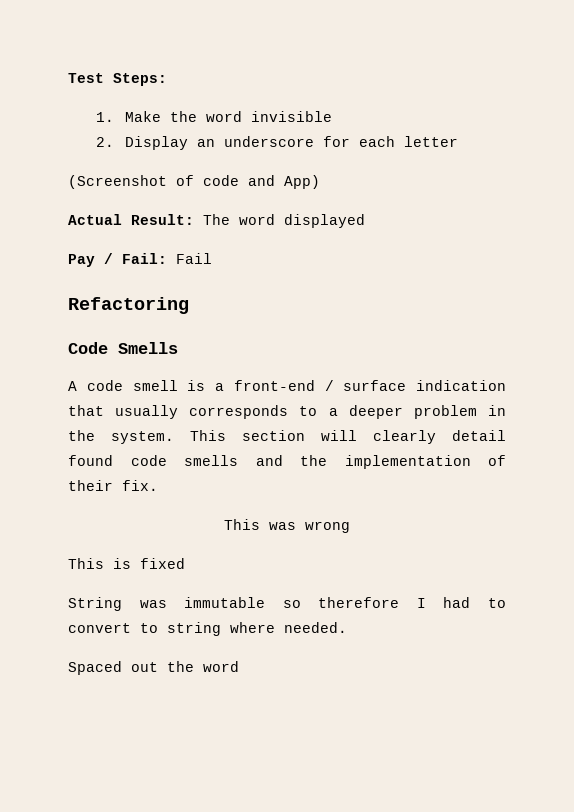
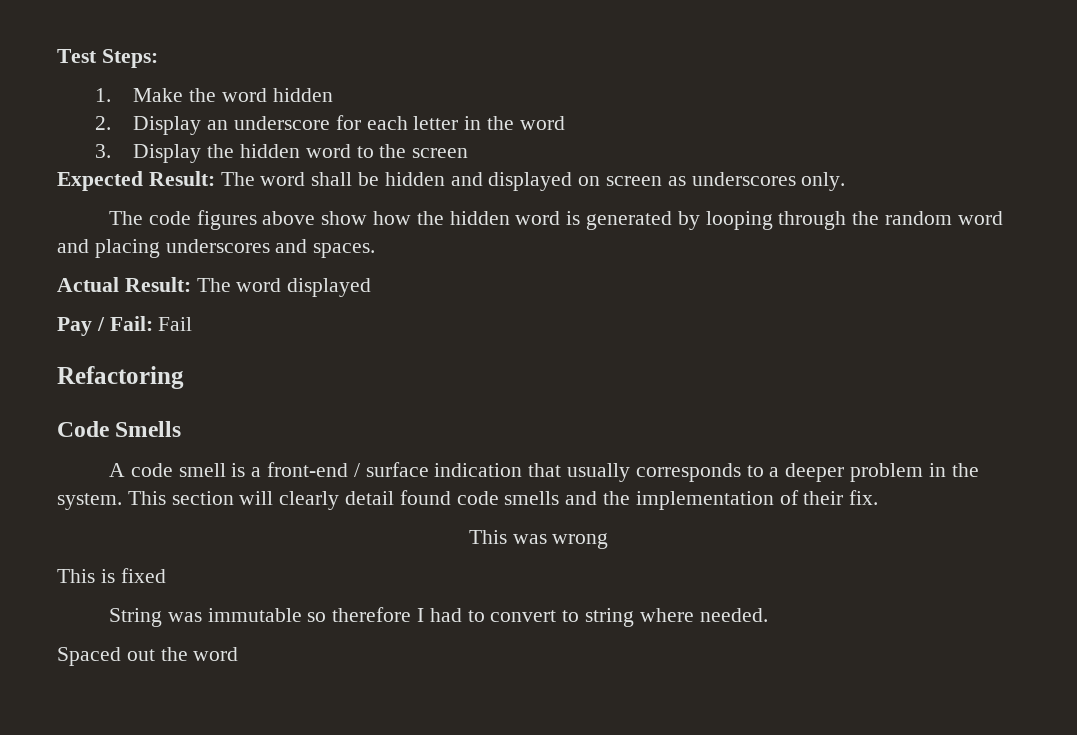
- 1. Make the word invisible
+ 1. Make the word hidden
- 2. Display an underscore for each letter
- (Screenshot of code and App)
+ 2. Display an underscore for each letter in the word
+ 3. Display the hidden word to the screen
+ Expected Result: The word shall be hidden and displayed on screen as underscores only.
+ The code figures above show how the hidden word is generated by looping through the random word and placing underscores and spaces.

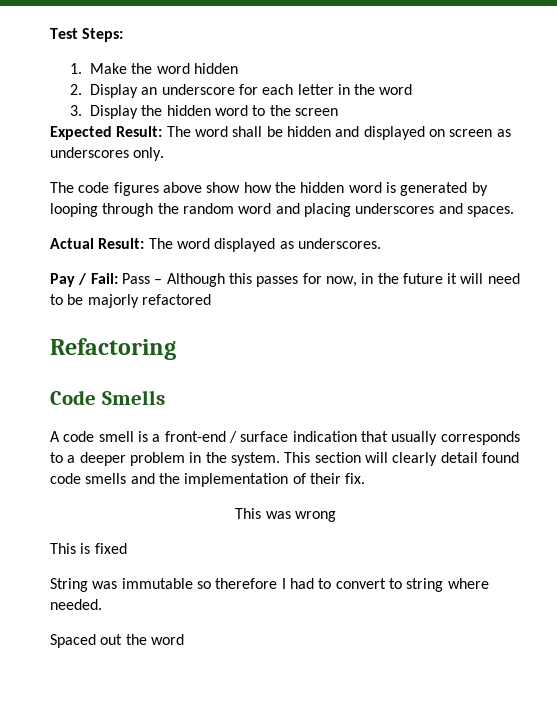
- Actual Result: The word displayed
+ Actual Result: The word displayed as underscores.
- Pay / Fail: Fail
+ Pay / Fail: Pass – Although this passes for now, in the future it will need to be majorly refactored

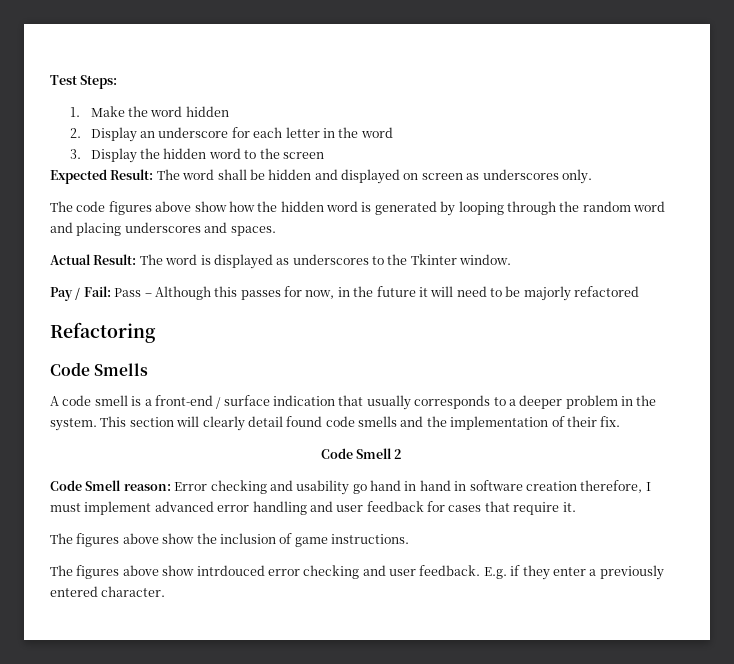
- Actual Result: The word displayed as underscores.
+ Actual Result: The word is displayed as underscores to the Tkinter window.
- This was wrong
- This is fixed
- String was immutable so therefore I had to convert to string where needed.
- Spaced out the word
+ Code Smell 2
+ Code Smell reason: Error checking and usability go hand in hand in software creation therefore, I must implement advanced error handling and user feedback for cases that require it.
+ The figures above show the inclusion of game instructions.
+ The figures above show intrdouced error checking and user feedback. E.g. if they enter a previously entered character.

